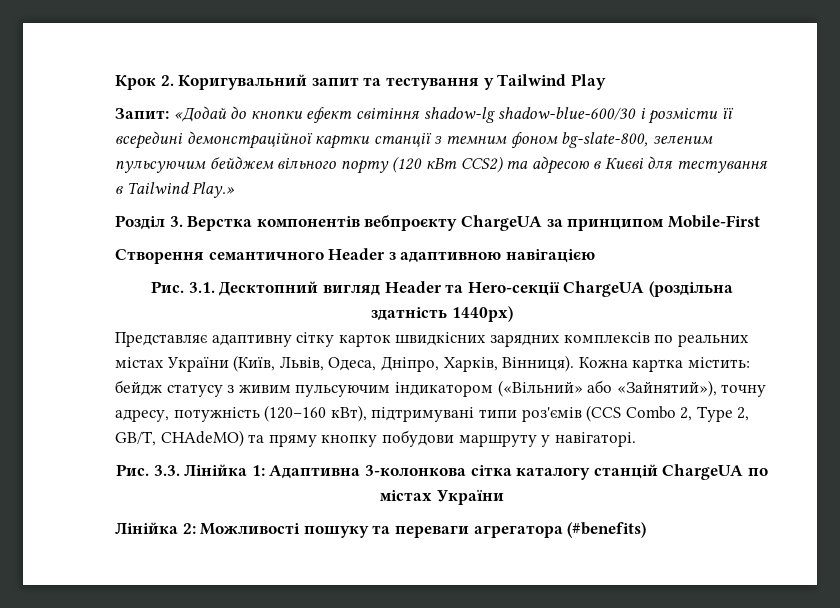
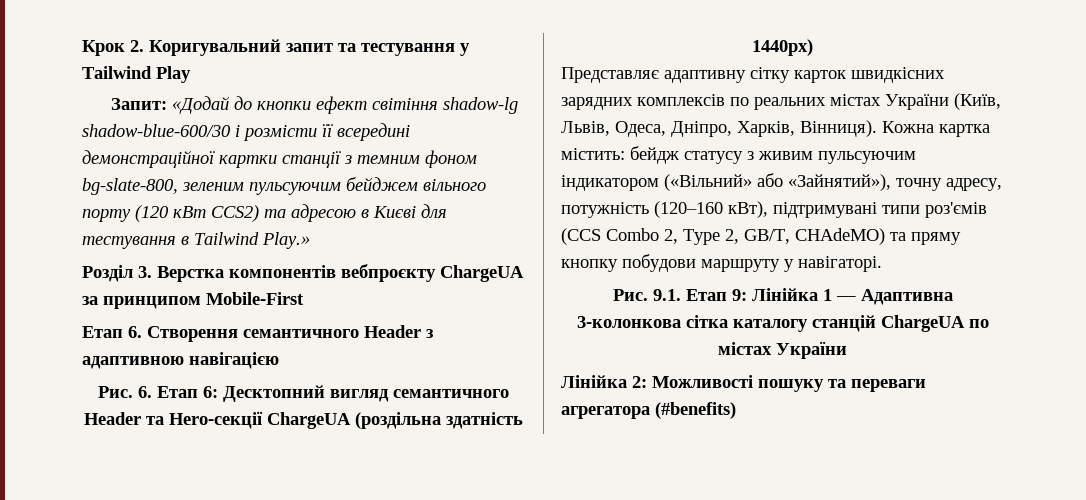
- Створення семантичного Header з адаптивною навігацією
+ Етап 6. Створення семантичного Header з адаптивною навігацією
- Рис. 3.1. Десктопний вигляд Header та Hero-секції ChargeUA (роздільна здатність 1440px)
+ Рис. 6. Етап 6: Десктопний вигляд семантичного Header та Hero-секції ChargeUA (роздільна здатність 1440px)
- Рис. 3.3. Лінійка 1: Адаптивна 3-колонкова сітка каталогу станцій ChargeUA по містах України
+ Рис. 9.1. Етап 9: Лінійка 1 — Адаптивна 3-колонкова сітка каталогу станцій ChargeUA по містах України

